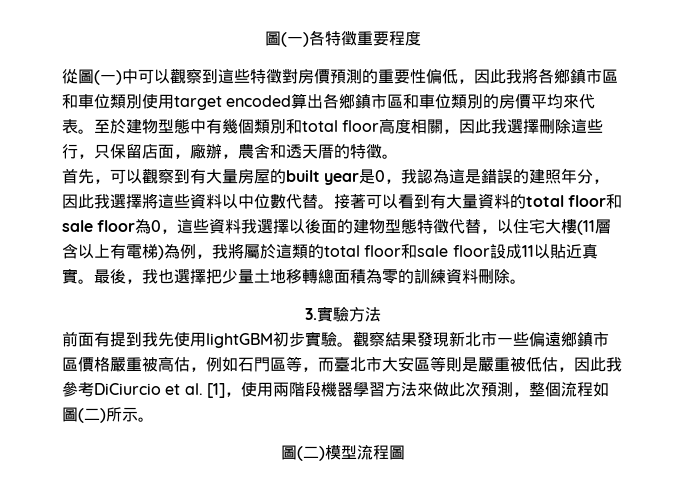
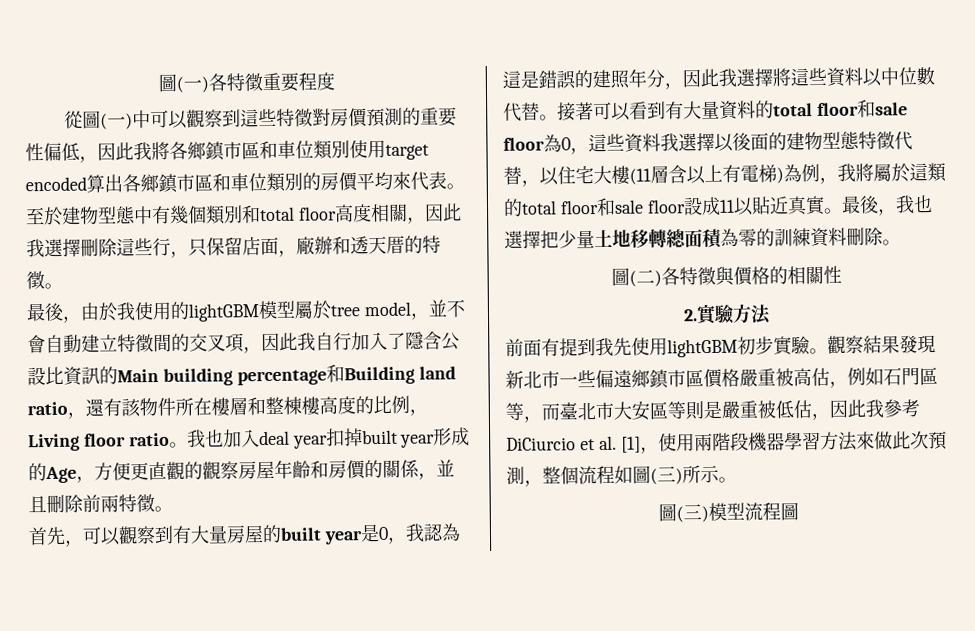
- 至於建物型態中有幾個類別和total floor高度相關，因此我選擇刪除這些行，只保留店面，廠辦，農舍和透天厝的特徵。
+ 至於建物型態中有幾個類別和total floor高度相關，因此我選擇刪除這些行，只保留店面，廠辦和透天厝的特徵。
+ 最後，由於我使用的lightGBM模型屬於tree model，並不會自動建立特徵間的交叉項，因此我自行加入了隱含公設比資訊的Main building percentage和Building land ratio，還有該物件所在樓層和整棟樓高度的比例，Living floor ratio。我也加入deal year扣掉built year形成的Age，方便更直觀的觀察房屋年齡和房價的關係，並且刪除前兩特徵。
- 3.實驗方法
+ 圖(二)各特徵與價格的相關性
+ 2.實驗方法
- 觀察結果發現新北市一些偏遠鄉鎮市區價格嚴重被高估，例如石門區等，而臺北市大安區等則是嚴重被低估，因此我參考DiCiurcio et al. [1]，使用兩階段機器學習方法來做此次預測，整個流程如圖(二)所示。
+ 觀察結果發現新北市一些偏遠鄉鎮市區價格嚴重被高估，例如石門區等，而臺北市大安區等則是嚴重被低估，因此我參考DiCiurcio et al. [1]，使用兩階段機器學習方法來做此次預測，整個流程如圖(三)所示。
- 圖(二)模型流程圖
+ 圖(三)模型流程圖

